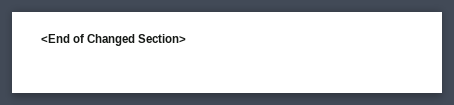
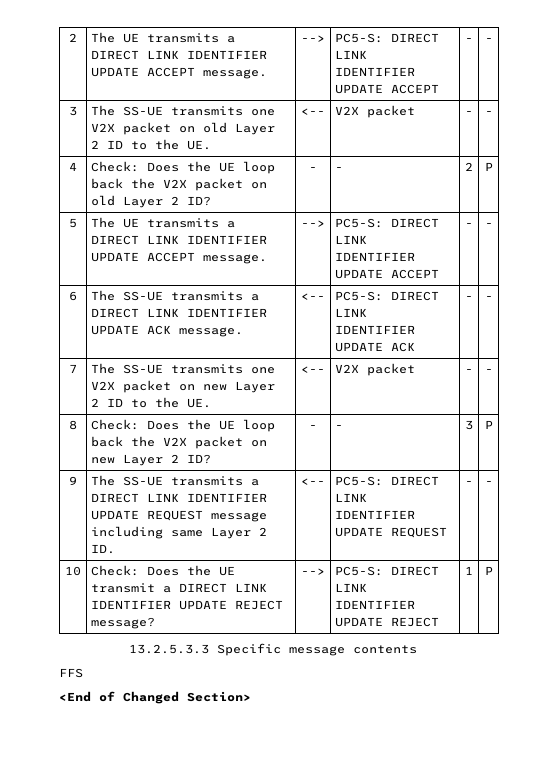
+ 2 | The UE transmits a DIRECT LINK IDENTIFIER UPDATE ACCEPT message. | --> | PC5-S: DIRECT LINK IDENTIFIER UPDATE ACCEPT | - | -
+ 3 | The SS-UE transmits one V2X packet on old Layer 2 ID to the UE. | <-- | V2X packet | - | -
+ 4 | Check: Does the UE loop back the V2X packet on old Layer 2 ID? | - | - | 2 | P
+ 5 | The UE transmits a DIRECT LINK IDENTIFIER UPDATE ACCEPT message. | --> | PC5-S: DIRECT LINK IDENTIFIER UPDATE ACCEPT | - | -
+ 6 | The SS-UE transmits a DIRECT LINK IDENTIFIER UPDATE ACK message. | <-- | PC5-S: DIRECT LINK IDENTIFIER UPDATE ACK | - | -
+ 7 | The SS-UE transmits one V2X packet on new Layer 2 ID to the UE. | <-- | V2X packet | - | -
+ 8 | Check: Does the UE loop back the V2X packet on new Layer 2 ID? | - | - | 3 | P
+ 9 | The SS-UE transmits a DIRECT LINK IDENTIFIER UPDATE REQUEST message including same Layer 2 ID. | <-- | PC5-S: DIRECT LINK IDENTIFIER UPDATE REQUEST | - | -
+ 10 | Check: Does the UE transmit a DIRECT LINK IDENTIFIER UPDATE REJECT message? | --> | PC5-S: DIRECT LINK IDENTIFIER UPDATE REJECT | 1 | P
+ 13.2.5.3.3 Specific message contents
+ FFS

